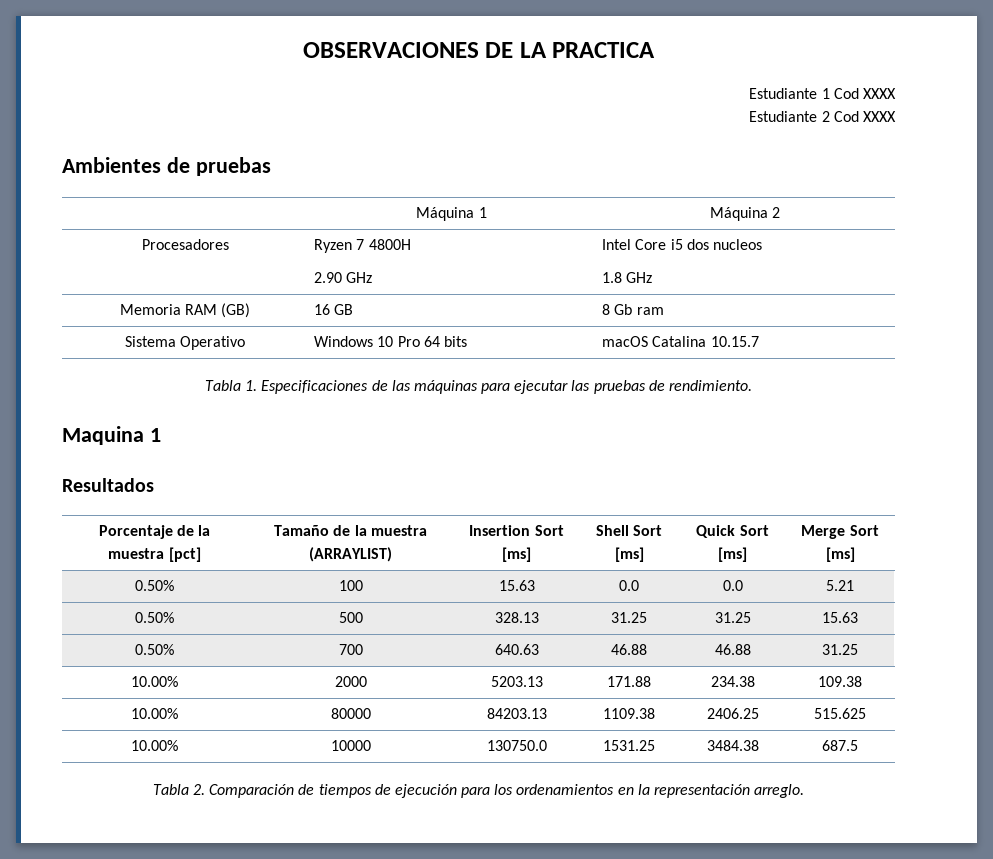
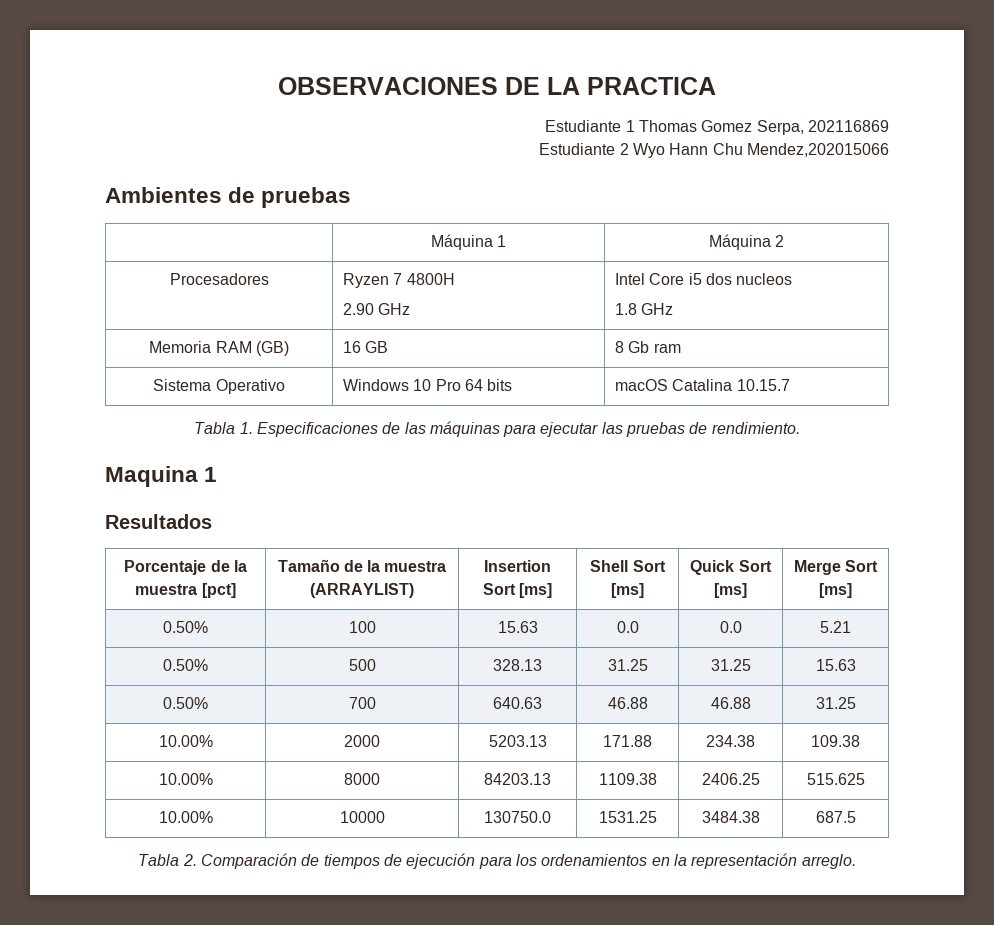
- Estudiante 1 Cod XXXX
- Estudiante 2 Cod XXXX
+ Estudiante 1 Thomas Gomez Serpa, 202116869
+ Estudiante 2 Wyo Hann Chu Mendez,202015066
- 10.00% | 80000 | 84203.13 | 1109.38 | 2406.25 | 515.625
+ 10.00% | 8000 | 84203.13 | 1109.38 | 2406.25 | 515.625

